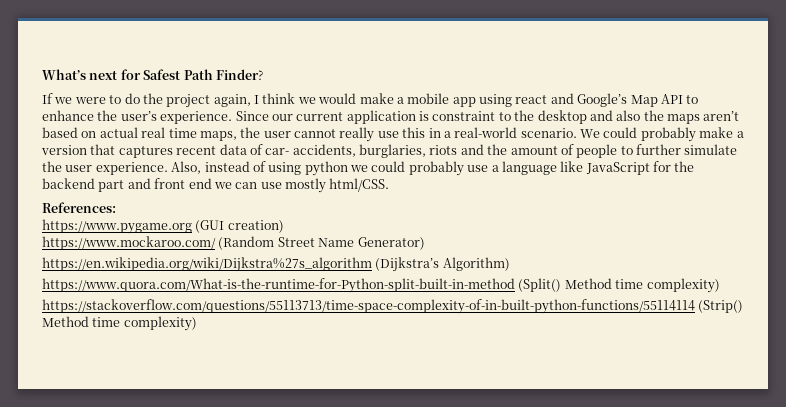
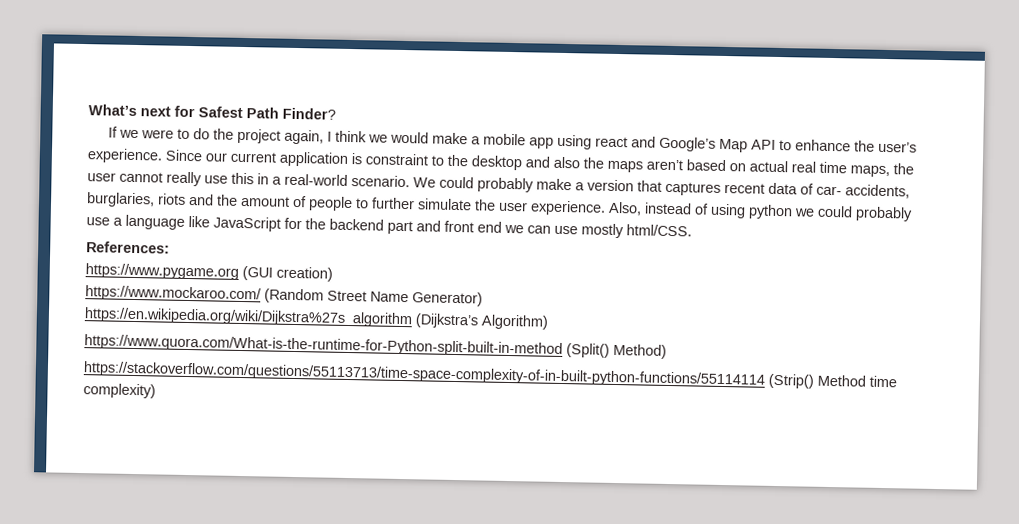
- https://www.quora.com/What-is-the-runtime-for-Python-split-built-in-method (Split() Method time complexity)
+ https://www.quora.com/What-is-the-runtime-for-Python-split-built-in-method (Split() Method)

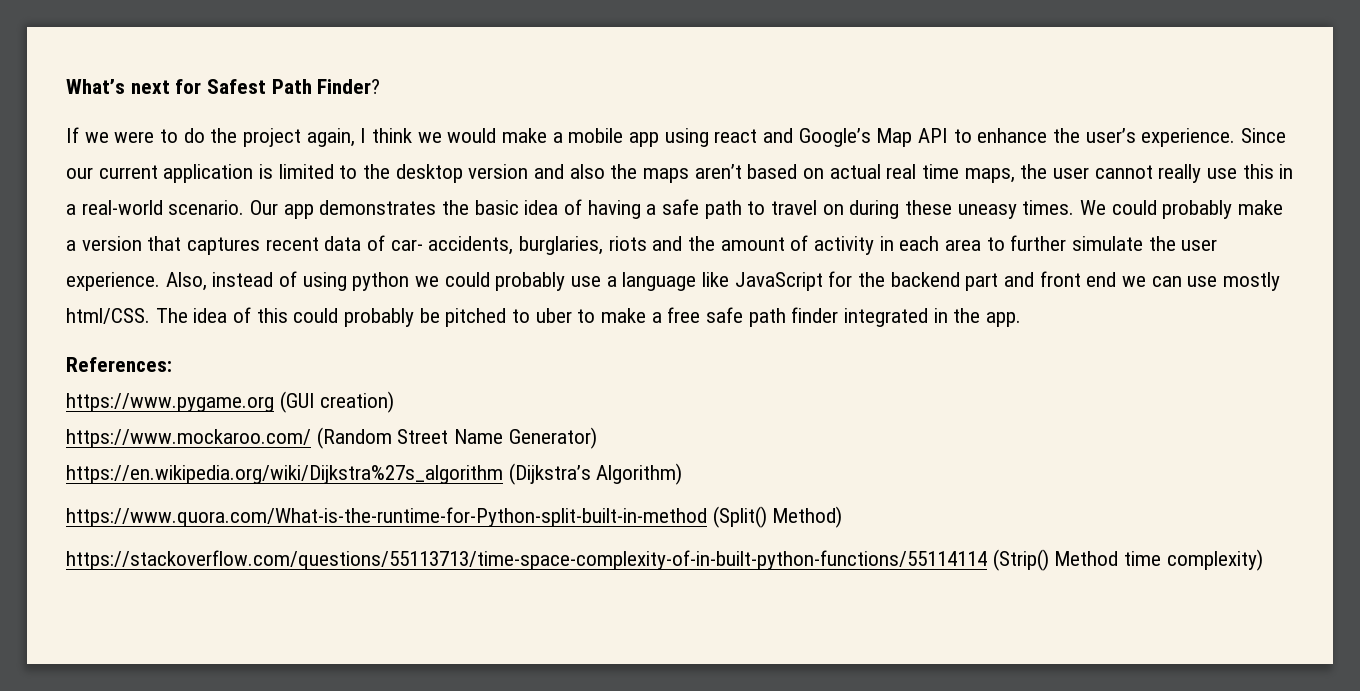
- Since our current application is constraint to the desktop and also the maps aren’t based on actual real time maps, the user cannot really use this in a real-world scenario.
+ Since our current application is limited to the desktop version and also the maps aren’t based on actual real time maps, the user cannot really use this in a real-world scenario.
+ Our app demonstrates the basic idea of having a safe path to travel on during these uneasy times.
- We could probably make a version that captures recent data of car- accidents, burglaries, riots and the amount of people to further simulate the user experience.
+ We could probably make a version that captures recent data of car- accidents, burglaries, riots and the amount of activity in each area to further simulate the user experience.
+ The idea of this could probably be pitched to uber to make a free safe path finder integrated in the app.

